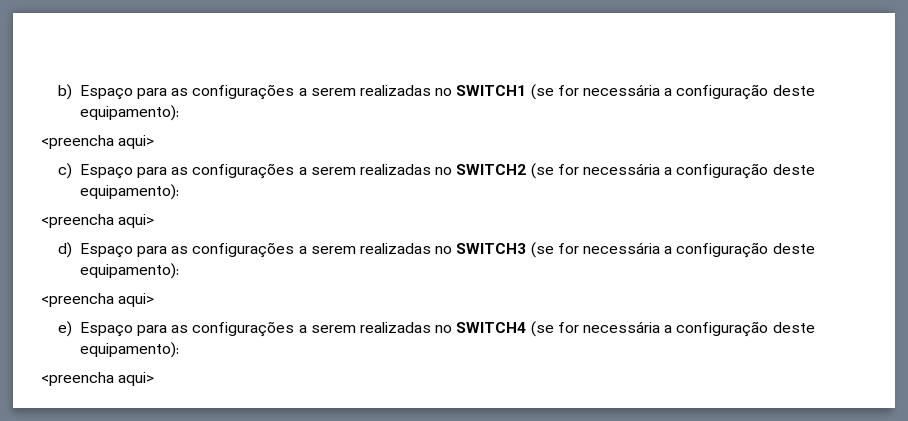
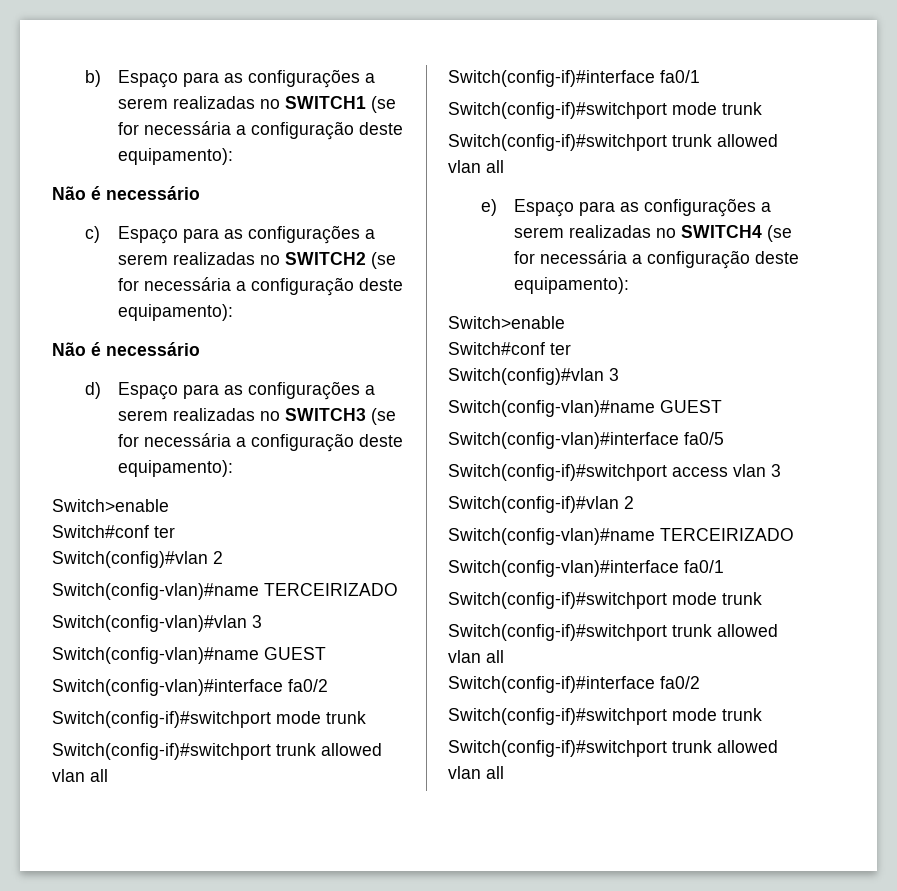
  b) Espaço para as configurações a serem realizadas no SWITCH1 (se for necessária a configuração deste equipamento):
- <preencha aqui>
+ Não é necessário
  c) Espaço para as configurações a serem realizadas no SWITCH2 (se for necessária a configuração deste equipamento):
- <preencha aqui>
+ Não é necessário
  d) Espaço para as configurações a serem realizadas no SWITCH3 (se for necessária a configuração deste equipamento):
- <preencha aqui>
+ Switch>enable
+ Switch#conf ter
+ Switch(config)#vlan 2
+ Switch(config-vlan)#name TERCEIRIZADO
+ Switch(config-vlan)#vlan 3
+ Switch(config-vlan)#name GUEST
+ Switch(config-vlan)#interface fa0/2
+ Switch(config-if)#switchport mode trunk
+ Switch(config-if)#switchport trunk allowed vlan all
+ Switch(config-if)#interface fa0/1
+ Switch(config-if)#switchport mode trunk
+ Switch(config-if)#switchport trunk allowed vlan all
  e) Espaço para as configurações a serem realizadas no SWITCH4 (se for necessária a configuração deste equipamento):
- <preencha aqui>
+ Switch>enable
+ Switch#conf ter
+ Switch(config)#vlan 3
+ Switch(config-vlan)#name GUEST
+ Switch(config-vlan)#interface fa0/5
+ Switch(config-if)#switchport access vlan 3
+ Switch(config-if)#vlan 2
+ Switch(config-vlan)#name TERCEIRIZADO
+ Switch(config-vlan)#interface fa0/1
+ Switch(config-if)#switchport mode trunk
+ Switch(config-if)#switchport trunk allowed vlan all
+ Switch(config-if)#interface fa0/2
+ Switch(config-if)#switchport mode trunk
+ Switch(config-if)#switchport trunk allowed vlan all

